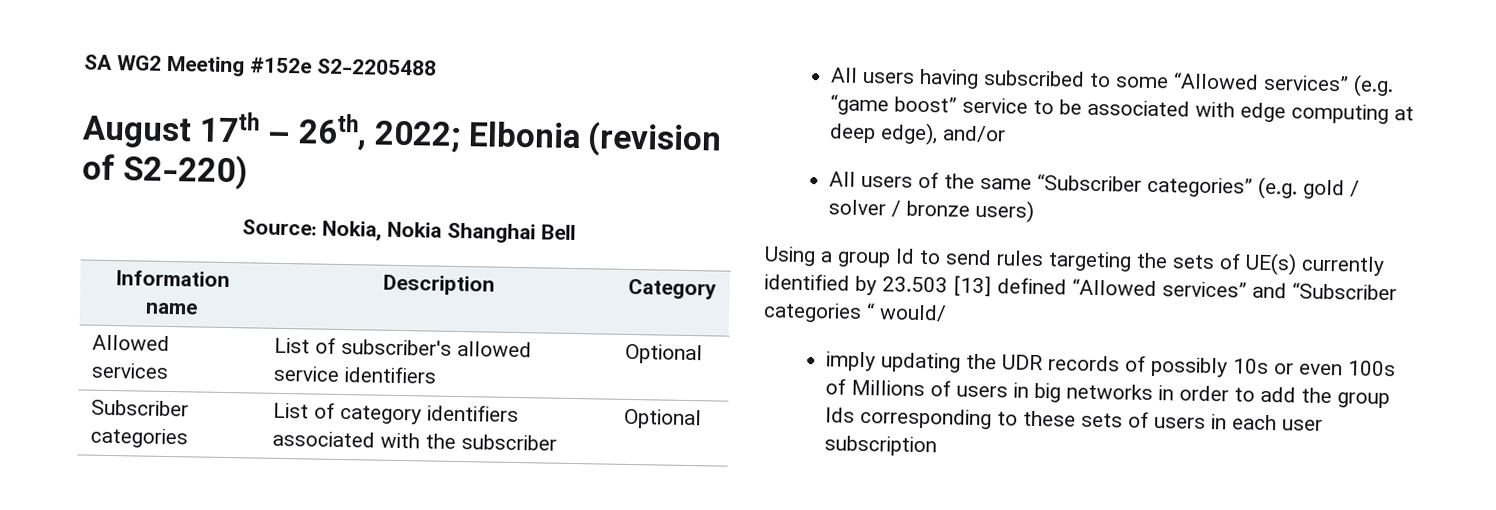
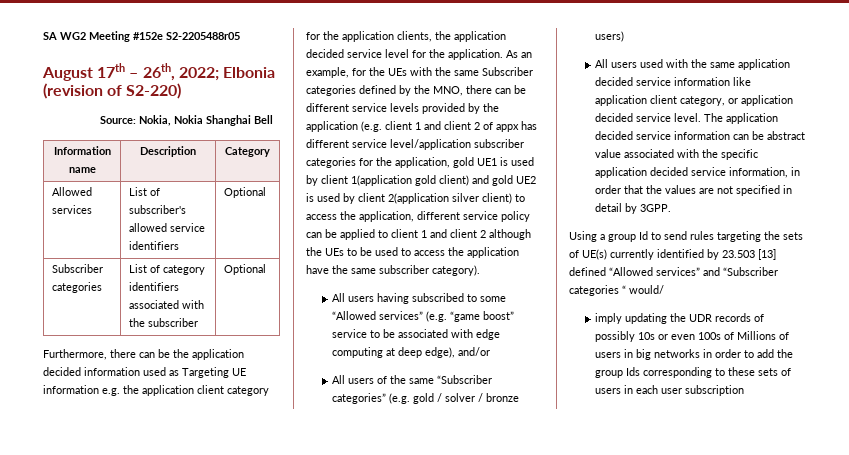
- SA WG2 Meeting #152e S2-2205488
+ SA WG2 Meeting #152e S2-2205488r05
+ Furthermore, there can be the application decided information used as Targeting UE information e.g. the application client category for the application clients, the application decided service level for the application. As an example, for the UEs with the same Subscriber categories defined by the MNO, there can be different service levels provided by the application (e.g. client 1 and client 2 of appx has different service level/application subscriber categories for the application, gold UE1 is used by client 1(application gold client) and gold UE2 is used by client 2(application silver client) to access the application, different service policy can be applied to client 1 and client 2 although the UEs to be used to access the application have the same subscriber category).
+ All users used with the same application decided service information like application client category, or application decided service level. The application decided service information can be abstract value associated with the specific application decided service information, in order that the values are not specified in detail by 3GPP.

